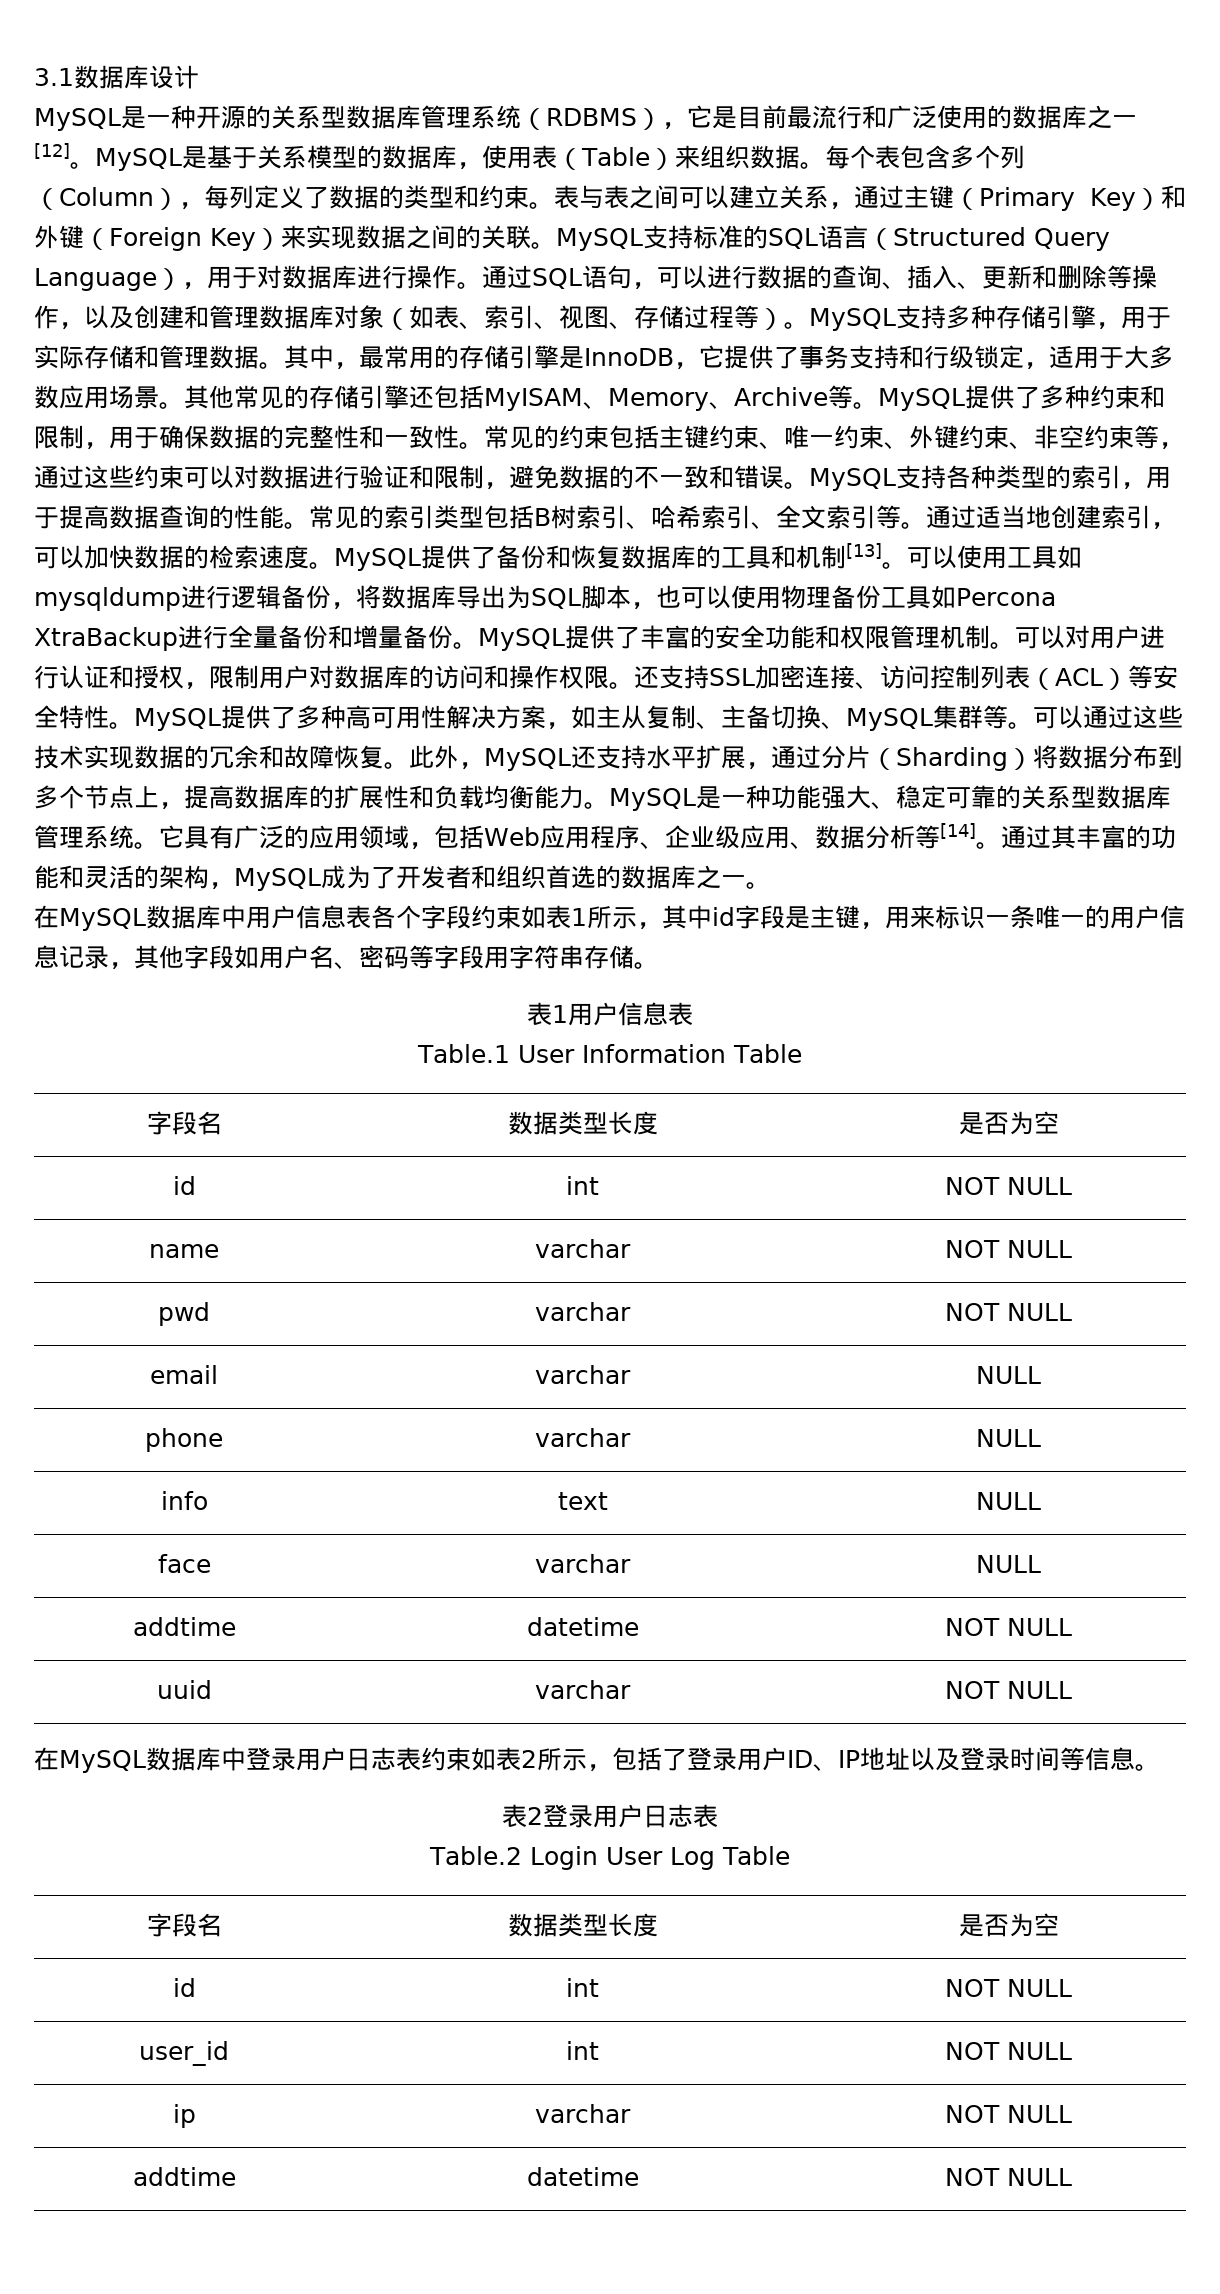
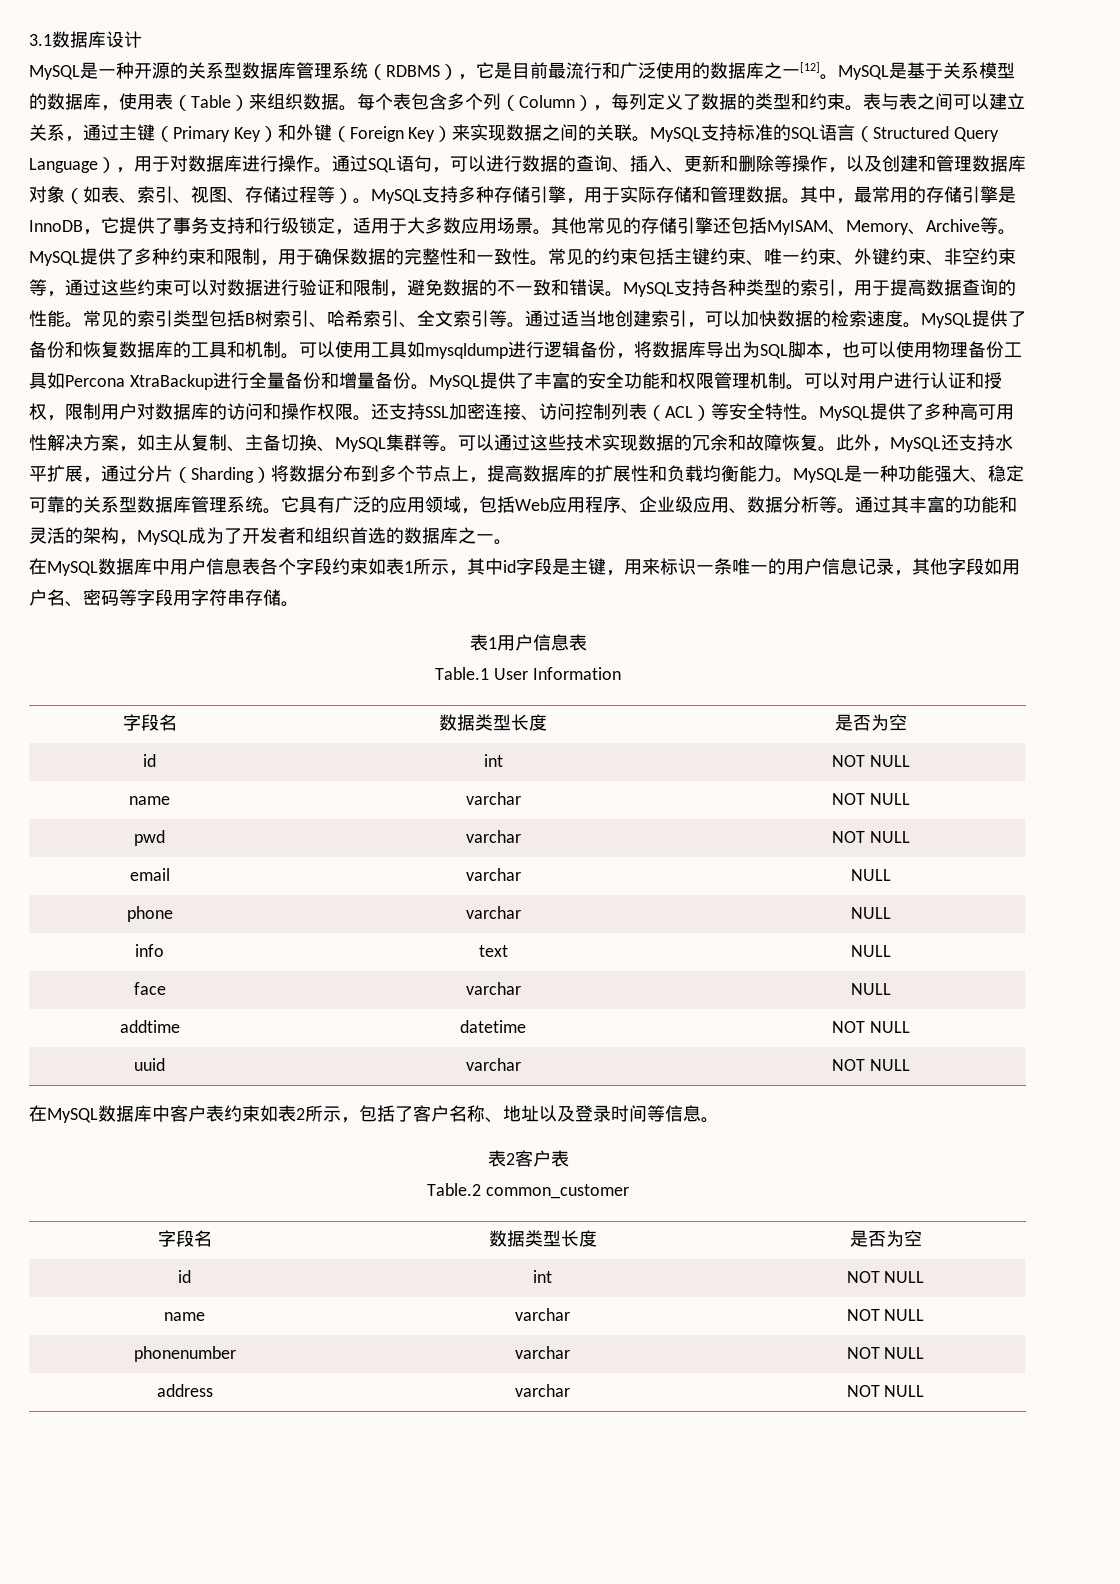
- MySQL提供了备份和恢复数据库的工具和机制[13]。
+ MySQL提供了备份和恢复数据库的工具和机制。
- 它具有广泛的应用领域，包括Web应用程序、企业级应用、数据分析等[14]。
+ 它具有广泛的应用领域，包括Web应用程序、企业级应用、数据分析等。
- Table.1 User Information Table
+ Table.1 User Information
- 在MySQL数据库中登录用户日志表约束如表2所示，包括了登录用户ID、IP地址以及登录时间等信息。
+ 在MySQL数据库中客户表约束如表2所示，包括了客户名称、地址以及登录时间等信息。
- 表2登录用户日志表
+ 表2客户表
- Table.2 Login User Log Table
+ Table.2 common_customer
  字段名 | 数据类型长度 | 是否为空
  id | int | NOT NULL
- user_id | int | NOT NULL
- ip | varchar | NOT NULL
- addtime | datetime | NOT NULL
+ name | varchar | NOT NULL
+ phonenumber | varchar | NOT NULL
+ address | varchar | NOT NULL

